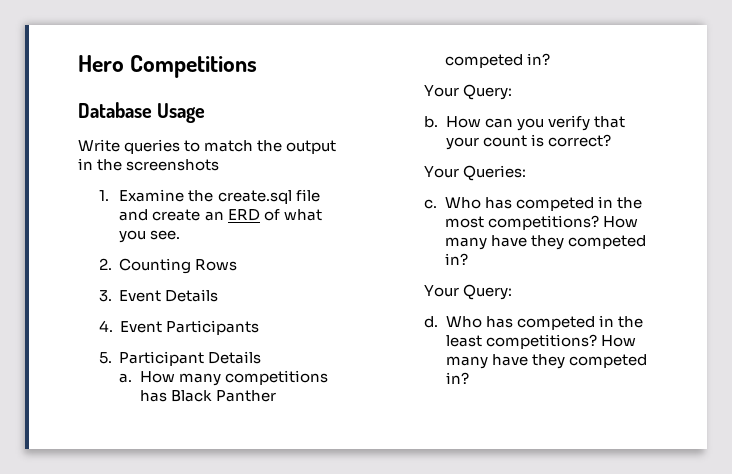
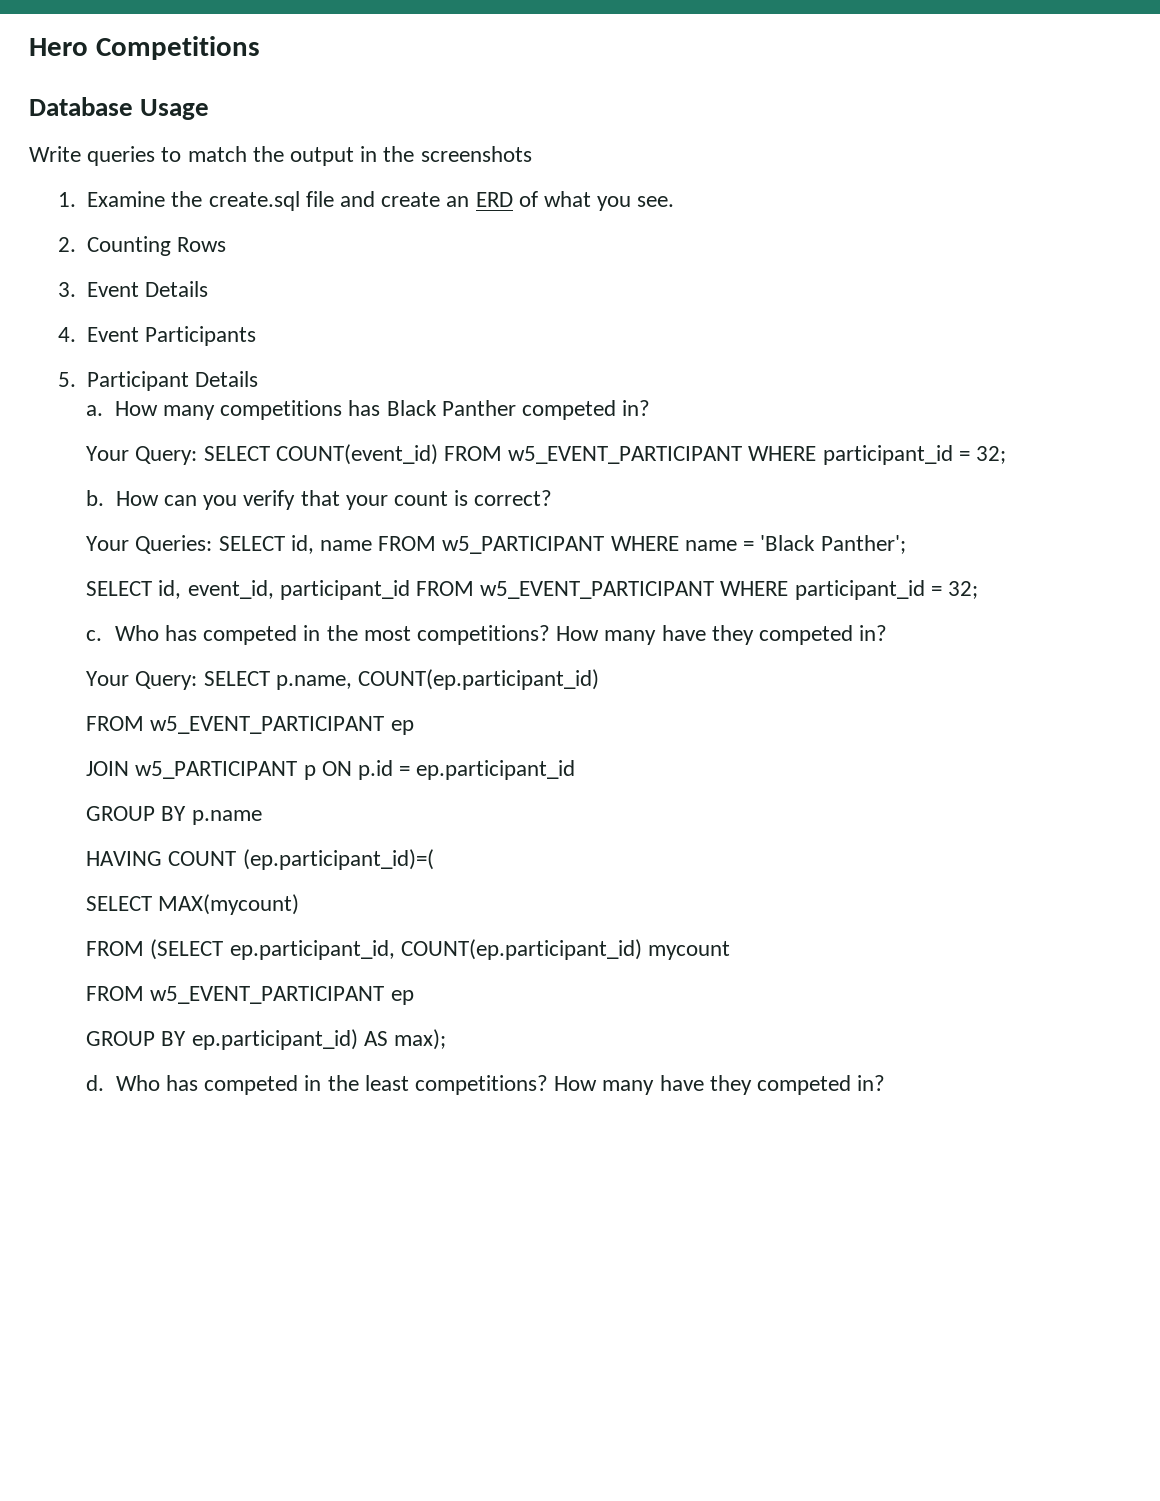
  How many competitions has Black Panther competed in?
- Your Query:
+ Your Query: SELECT COUNT(event_id) FROM w5_EVENT_PARTICIPANT WHERE participant_id = 32;
- Your Queries:
+ Your Queries: SELECT id, name FROM w5_PARTICIPANT WHERE name = 'Black Panther';
+ SELECT id, event_id, participant_id FROM w5_EVENT_PARTICIPANT WHERE participant_id = 32;
  Who has competed in the most competitions? How many have they competed in?
- Your Query:
+ Your Query: SELECT p.name, COUNT(ep.participant_id)
+ FROM w5_EVENT_PARTICIPANT ep
+ JOIN w5_PARTICIPANT p ON p.id = ep.participant_id
+ GROUP BY p.name
+ HAVING COUNT (ep.participant_id)=(
+ SELECT MAX(mycount)
+ FROM (SELECT ep.participant_id, COUNT(ep.participant_id) mycount
+ FROM w5_EVENT_PARTICIPANT ep
+ GROUP BY ep.participant_id) AS max);

